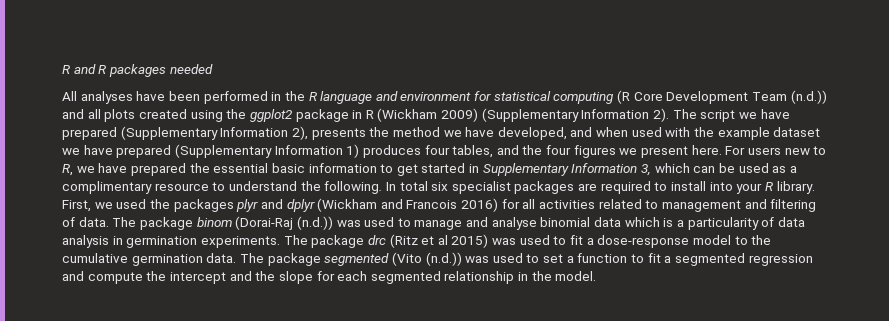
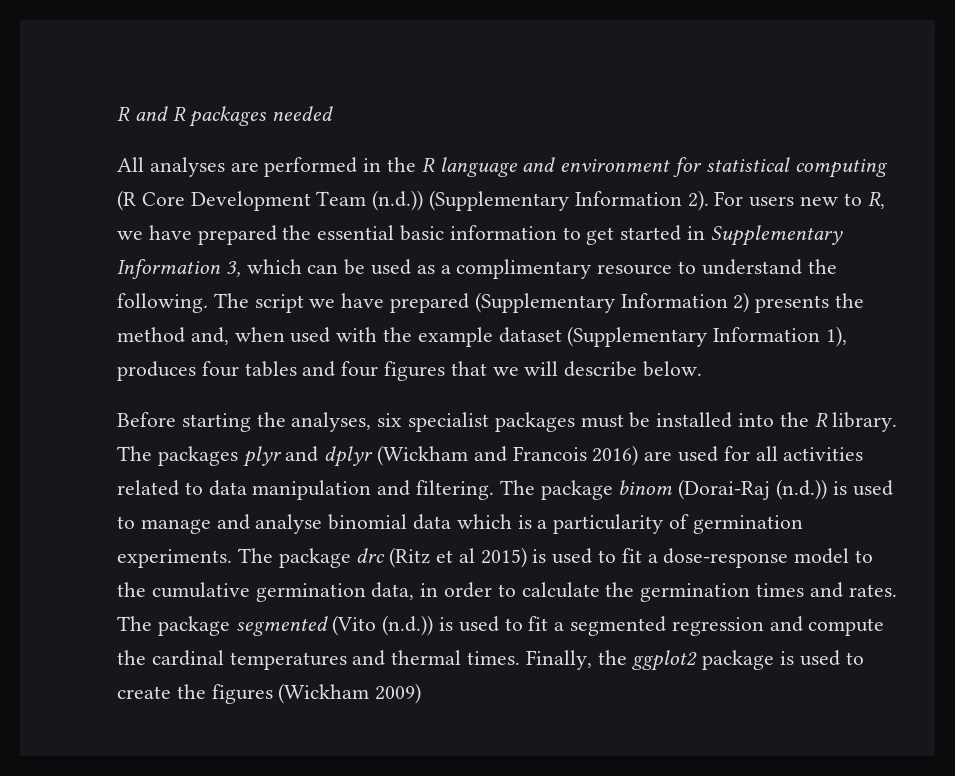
- All analyses have been performed in the R language and environment for statistical computing (R Core Development Team (n.d.)) and all plots created using the ggplot2 package in R (Wickham 2009) (Supplementary Information 2). The script we have prepared (Supplementary Information 2), presents the method we have developed, and when used with the example dataset we have prepared (Supplementary Information 1) produces four tables, and the four figures we present here.
+ All analyses are performed in the R language and environment for statistical computing (R Core Development Team (n.d.)) (Supplementary Information 2).
- In total six specialist packages are required to install into your R library. First, we used the packages plyr and dplyr (Wickham and Francois 2016) for all activities related to management and filtering of data.
+ The script we have prepared (Supplementary Information 2) presents the method and, when used with the example dataset (Supplementary Information 1), produces four tables and four figures that we will describe below.
+ Before starting the analyses, six specialist packages must be installed into the R library. The packages plyr and dplyr (Wickham and Francois 2016) are used for all activities related to data manipulation and filtering.
- The package binom (Dorai-Raj (n.d.)) was used to manage and analyse binomial data which is a particularity of data analysis in germination experiments.
+ The package binom (Dorai-Raj (n.d.)) is used to manage and analyse binomial data which is a particularity of germination experiments.
- The package drc (Ritz et al 2015) was used to fit a dose-response model to the cumulative germination data.
+ The package drc (Ritz et al 2015) is used to fit a dose-response model to the cumulative germination data, in order to calculate the germination times and rates.
- The package segmented (Vito (n.d.)) was used to set a function to fit a segmented regression and compute the intercept and the slope for each segmented relationship in the model.
+ The package segmented (Vito (n.d.)) is used to fit a segmented regression and compute the cardinal temperatures and thermal times. Finally, the ggplot2 package is used to create the figures (Wickham 2009)

